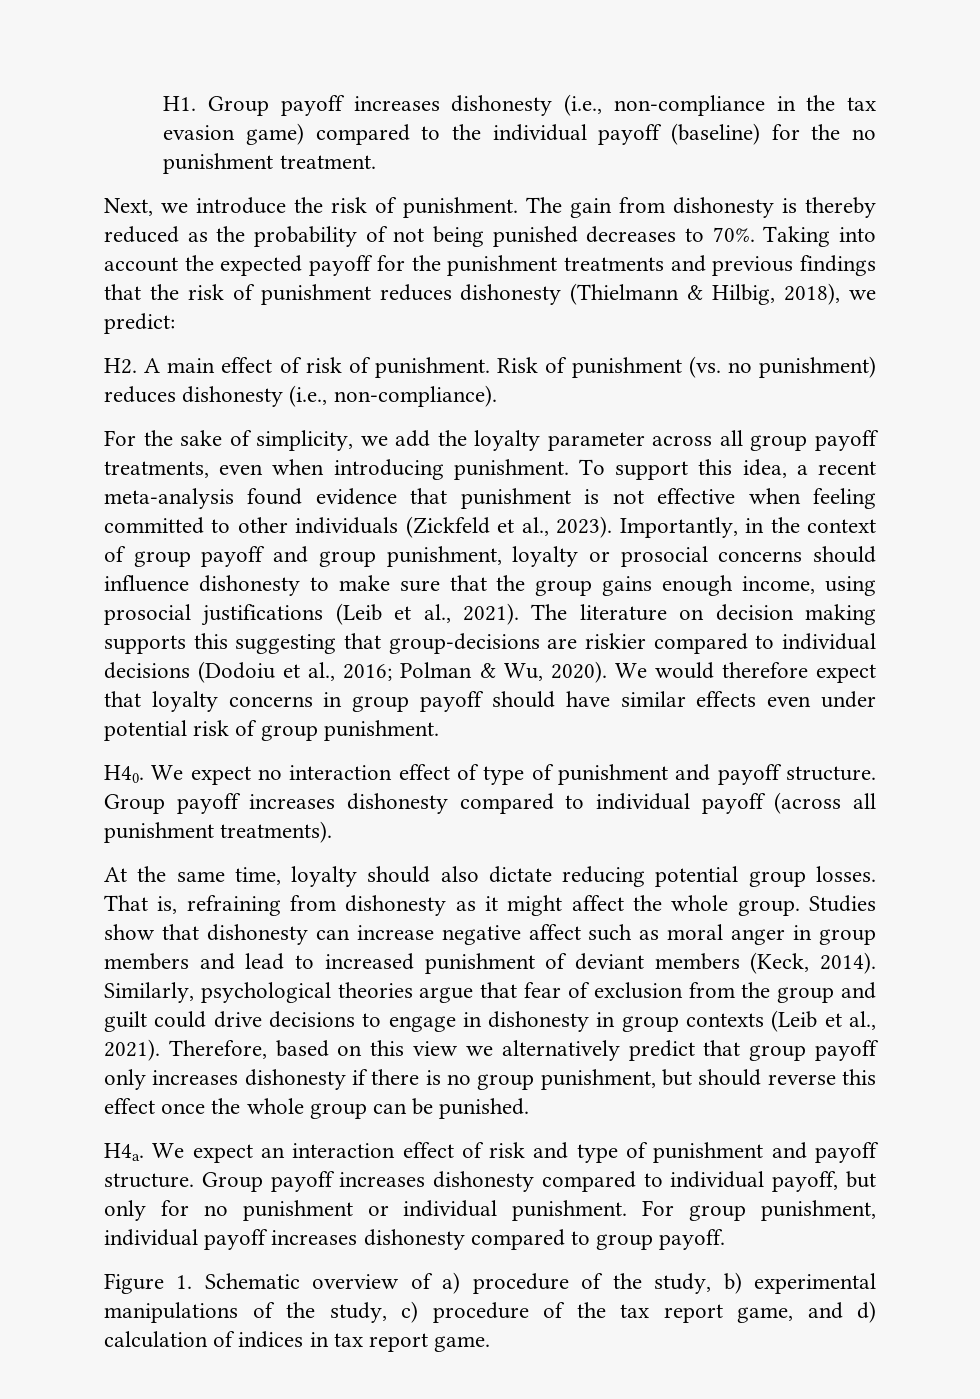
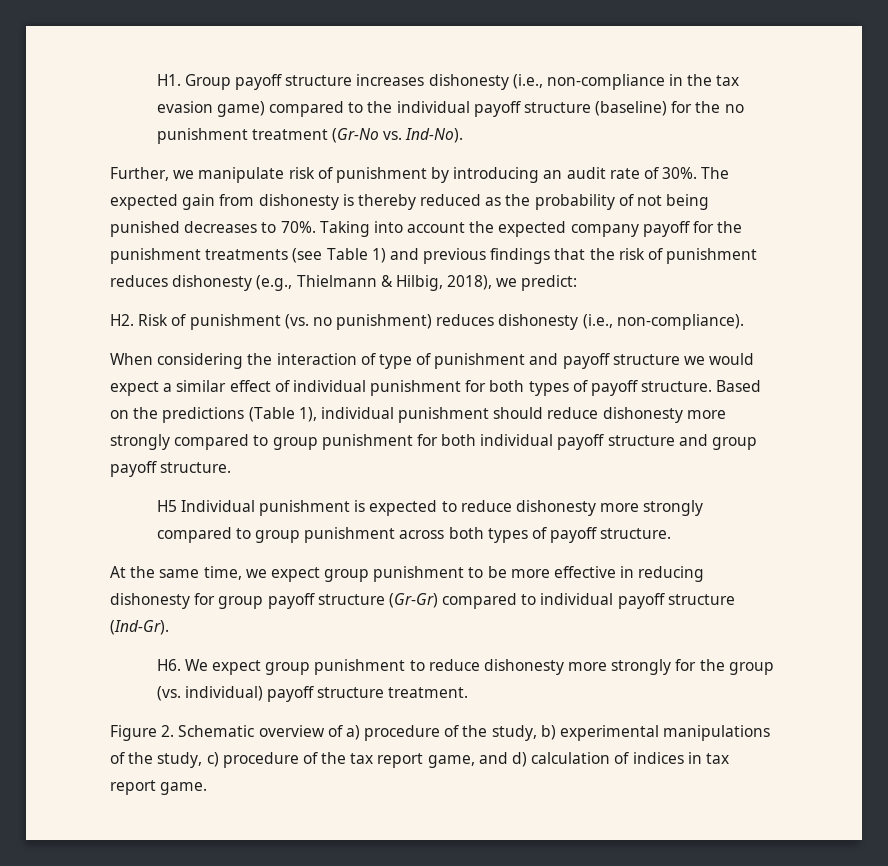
- H1. Group payoff increases dishonesty (i.e., non-compliance in the tax evasion game) compared to the individual payoff (baseline) for the no punishment treatment.
- Next, we introduce the risk of punishment. The gain from dishonesty is thereby reduced as the probability of not being punished decreases to 70%.
+ H1. Group payoff structure increases dishonesty (i.e., non-compliance in the tax evasion game) compared to the individual payoff structure (baseline) for the no punishment treatment (Gr-No vs. Ind-No).
+ Further, we manipulate risk of punishment by introducing an audit rate of 30%. The expected gain from dishonesty is thereby reduced as the probability of not being punished decreases to 70%.
- Taking into account the expected payoff for the punishment treatments and previous findings that the risk of punishment reduces dishonesty (Thielmann & Hilbig, 2018), we predict:
+ Taking into account the expected company payoff for the punishment treatments (see Table 1) and previous findings that the risk of punishment reduces dishonesty (e.g., Thielmann & Hilbig, 2018), we predict:
- H2. A main effect of risk of punishment. Risk of punishment (vs. no punishment) reduces dishonesty (i.e., non-compliance).
+ H2. Risk of punishment (vs. no punishment) reduces dishonesty (i.e., non-compliance).
- For the sake of simplicity, we add the loyalty parameter across all group payoff treatments, even when introducing punishment. To support this idea, a recent meta-analysis found evidence that punishment is not effective when feeling committed to other individuals (Zickfeld et al., 2023). Importantly, in the context of group payoff and group punishment, loyalty or prosocial concerns should influence dishonesty to make sure that the group gains enough income, using prosocial justifications (Leib et al., 2021). The literature on decision making supports this suggesting that group-decisions are riskier compared to individual decisions (Dodoiu et al., 2016; Polman & Wu, 2020). We would therefore expect that loyalty concerns in group payoff should have similar effects even under potential risk of group punishment.
- H40. We expect no interaction effect of type of punishment and payoff structure. Group payoff increases dishonesty compared to individual payoff (across all punishment treatments).
- At the same time, loyalty should also dictate reducing potential group losses. That is, refraining from dishonesty as it might affect the whole group. Studies show that dishonesty can increase negative affect such as moral anger in group members and lead to increased punishment of deviant members (Keck, 2014). Similarly, psychological theories argue that fear of exclusion from the group and guilt could drive decisions to engage in dishonesty in group contexts (Leib et al., 2021). Therefore, based on this view we alternatively predict that group payoff only increases dishonesty if there is no group punishment, but should reverse this effect once the whole group can be punished.
- H4a. We expect an interaction effect of risk and type of punishment and payoff structure. Group payoff increases dishonesty compared to individual payoff, but only for no punishment or individual punishment. For group punishment, individual payoff increases dishonesty compared to group payoff.
+ When considering the interaction of type of punishment and payoff structure we would expect a similar effect of individual punishment for both types of payoff structure. Based on the predictions (Table 1), individual punishment should reduce dishonesty more strongly compared to group punishment for both individual payoff structure and group payoff structure.
+ H5 Individual punishment is expected to reduce dishonesty more strongly compared to group punishment across both types of payoff structure.
+ At the same time, we expect group punishment to be more effective in reducing dishonesty for group payoff structure (Gr-Gr) compared to individual payoff structure (Ind-Gr).
+ H6. We expect group punishment to reduce dishonesty more strongly for the group (vs. individual) payoff structure treatment.
- Figure 1. Schematic overview of a) procedure of the study, b) experimental manipulations of the study, c) procedure of the tax report game, and d) calculation of indices in tax report game.
+ Figure 2. Schematic overview of a) procedure of the study, b) experimental manipulations of the study, c) procedure of the tax report game, and d) calculation of indices in tax report game.

